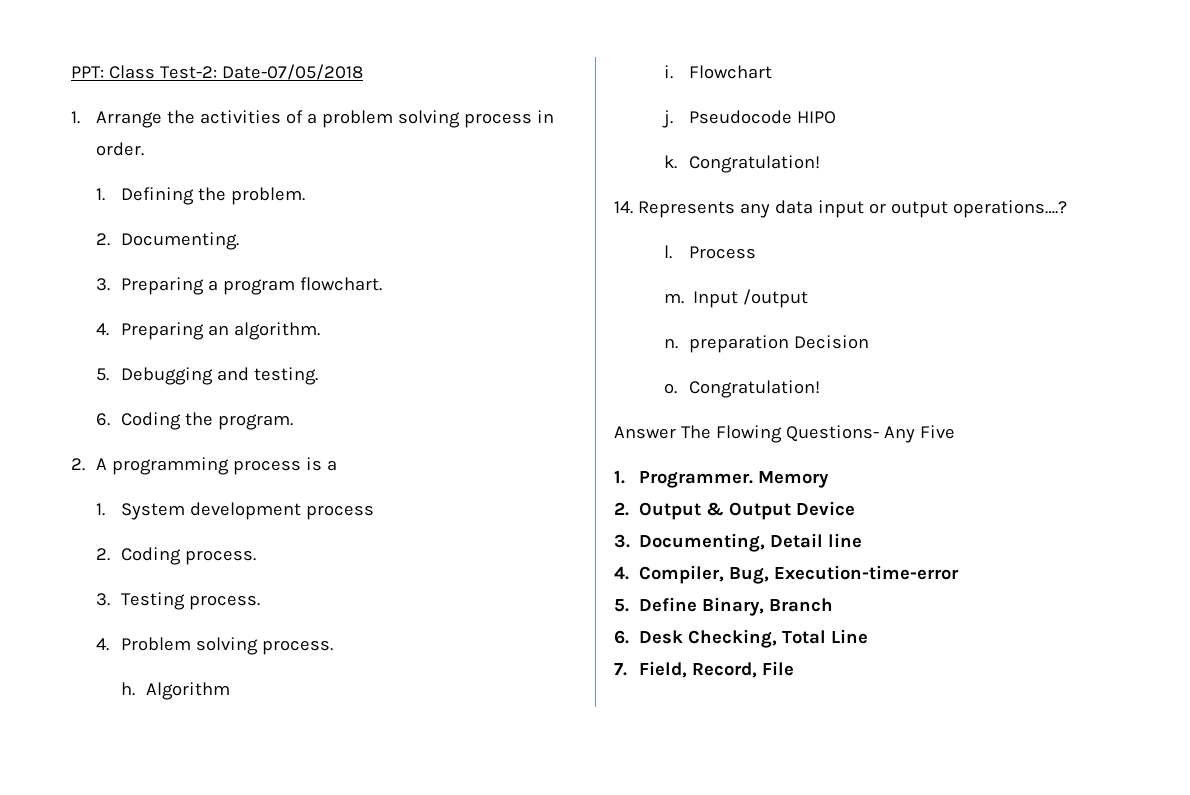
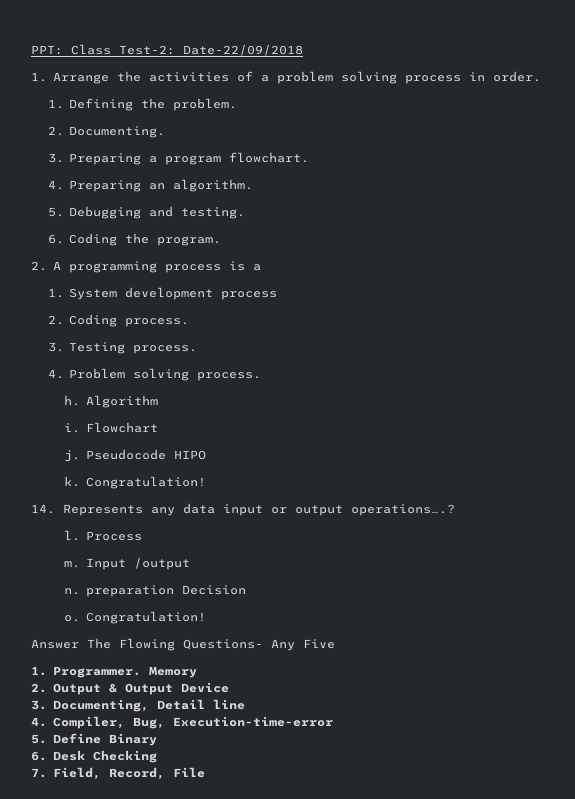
- PPT: Class Test-2: Date-07/05/2018
+ PPT: Class Test-2: Date-22/09/2018
- 5. Define Binary, Branch
+ 5. Define Binary
- 6. Desk Checking, Total Line
+ 6. Desk Checking

